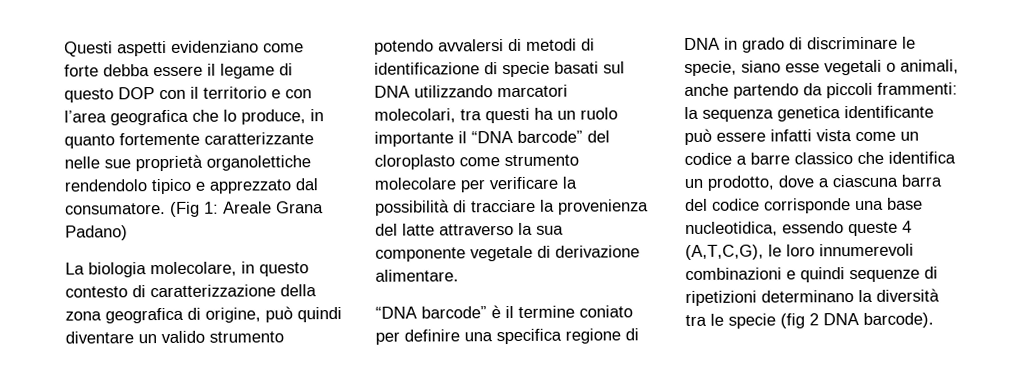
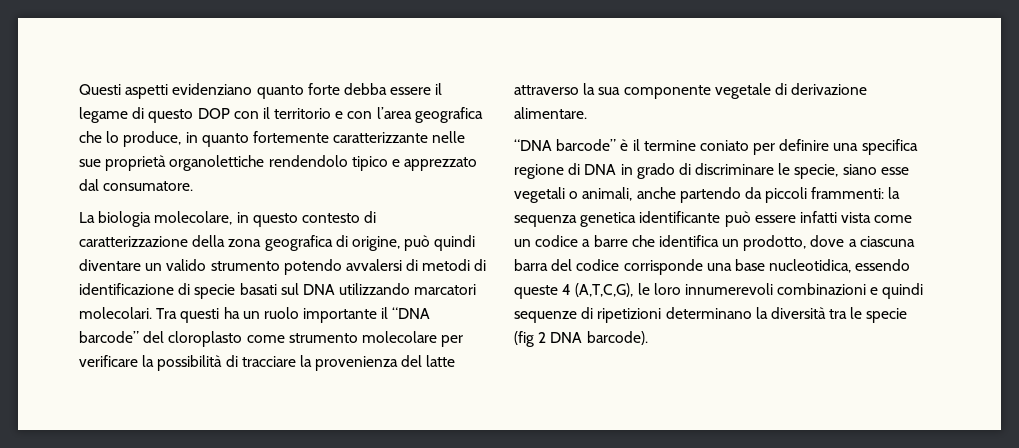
- Questi aspetti evidenziano come forte debba essere il legame di questo DOP con il territorio e con l’area geografica che lo produce, in quanto fortemente caratterizzante nelle sue proprietà organolettiche rendendolo tipico e apprezzato dal consumatore. (Fig 1: Areale Grana Padano)
+ Questi aspetti evidenziano quanto forte debba essere il legame di questo DOP con il territorio e con l’area geografica che lo produce, in quanto fortemente caratterizzante nelle sue proprietà organolettiche rendendolo tipico e apprezzato dal consumatore.
- La biologia molecolare, in questo contesto di caratterizzazione della zona geografica di origine, può quindi diventare un valido strumento potendo avvalersi di metodi di identificazione di specie basati sul DNA utilizzando marcatori molecolari, tra questi ha un ruolo importante il “DNA barcode” del cloroplasto come strumento molecolare per verificare la possibilità di tracciare la provenienza del latte attraverso la sua componente vegetale di derivazione alimentare.
+ La biologia molecolare, in questo contesto di caratterizzazione della zona geografica di origine, può quindi diventare un valido strumento potendo avvalersi di metodi di identificazione di specie basati sul DNA utilizzando marcatori molecolari. Tra questi ha un ruolo importante il “DNA barcode” del cloroplasto come strumento molecolare per verificare la possibilità di tracciare la provenienza del latte attraverso la sua componente vegetale di derivazione alimentare.
- la sequenza genetica identificante può essere infatti vista come un codice a barre classico che identifica un prodotto, dove a ciascuna barra del codice corrisponde una base nucleotidica, essendo queste 4 (A,T,C,G), le loro innumerevoli combinazioni e quindi sequenze di ripetizioni determinano la diversità tra le specie (fig 2 DNA barcode).
+ la sequenza genetica identificante può essere infatti vista come un codice a barre che identifica un prodotto, dove a ciascuna barra del codice corrisponde una base nucleotidica, essendo queste 4 (A,T,C,G), le loro innumerevoli combinazioni e quindi sequenze di ripetizioni determinano la diversità tra le specie (fig 2 DNA barcode).

